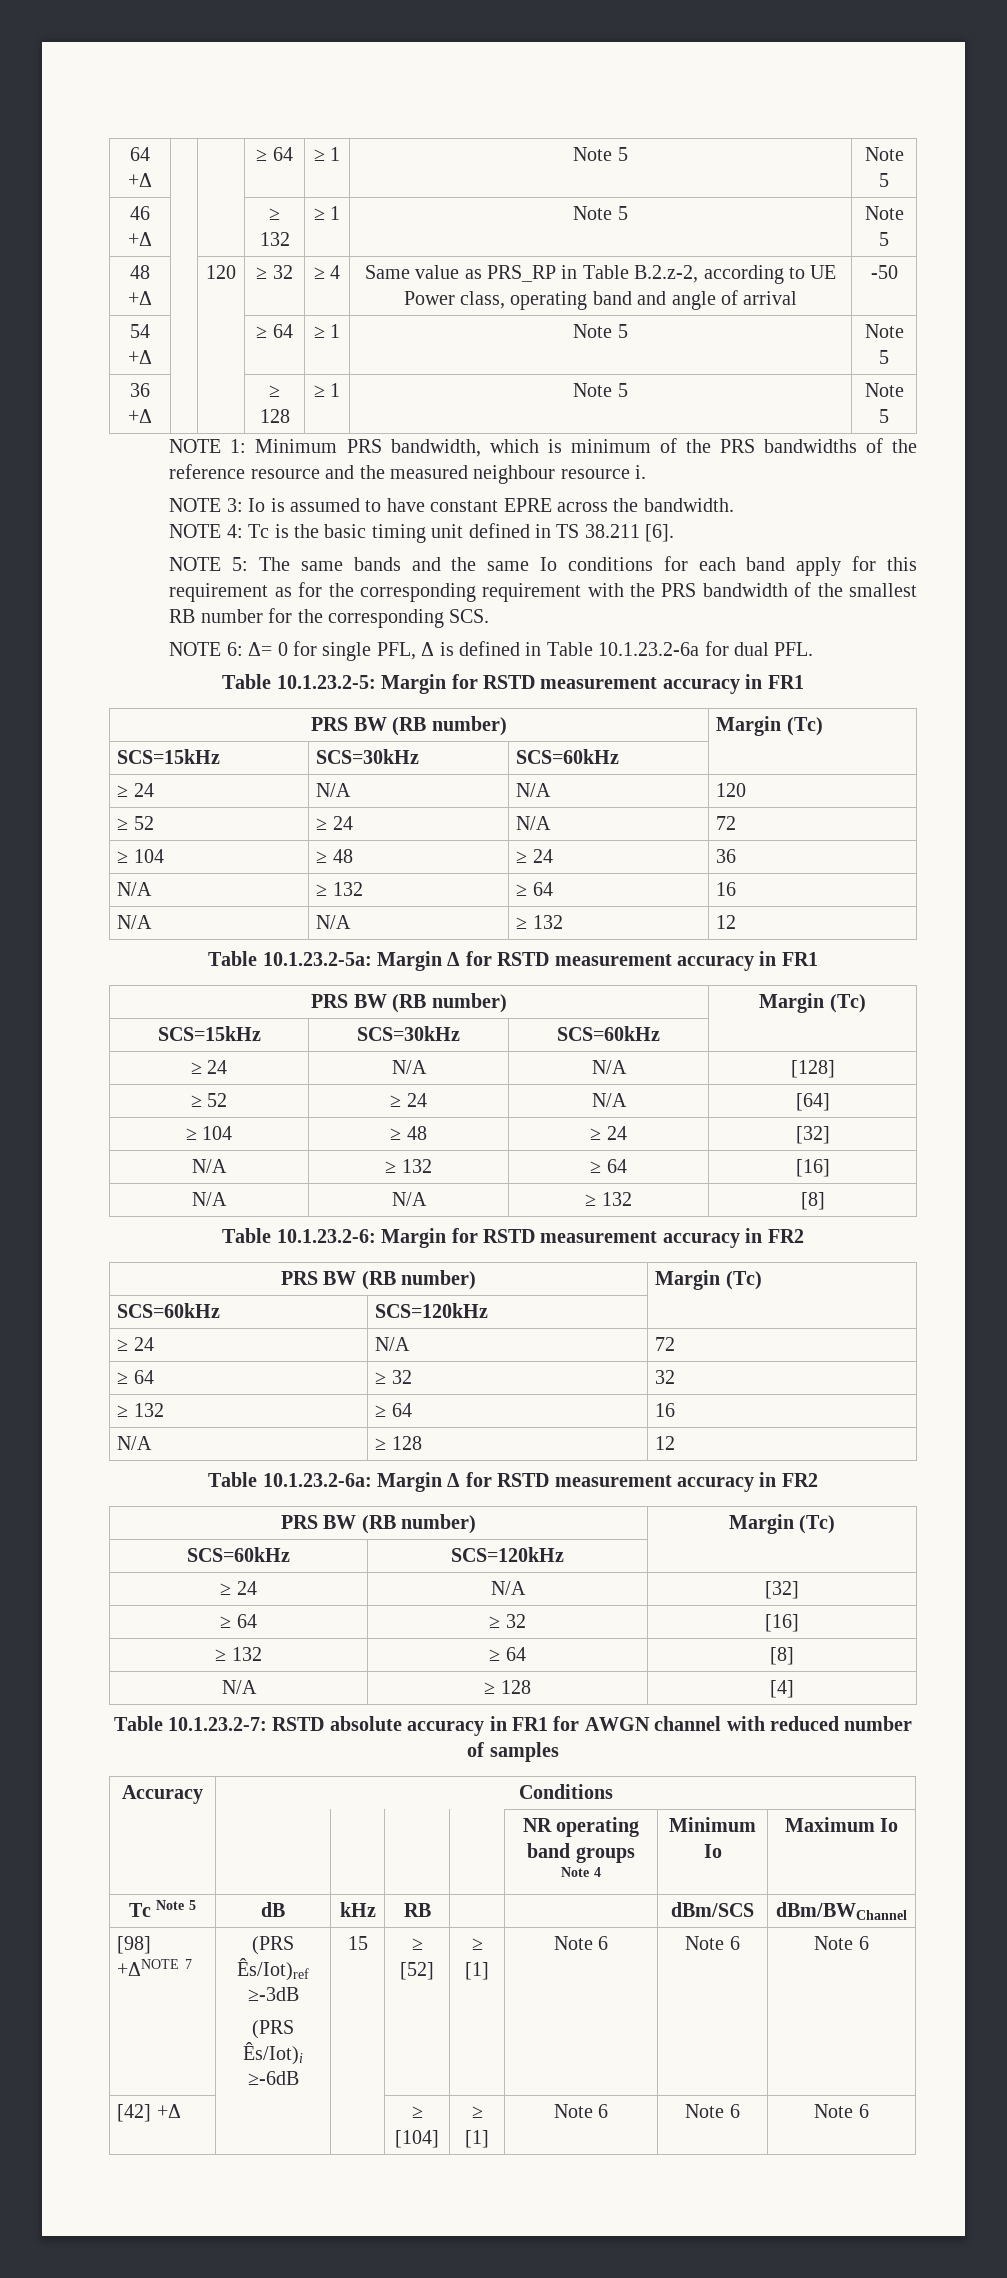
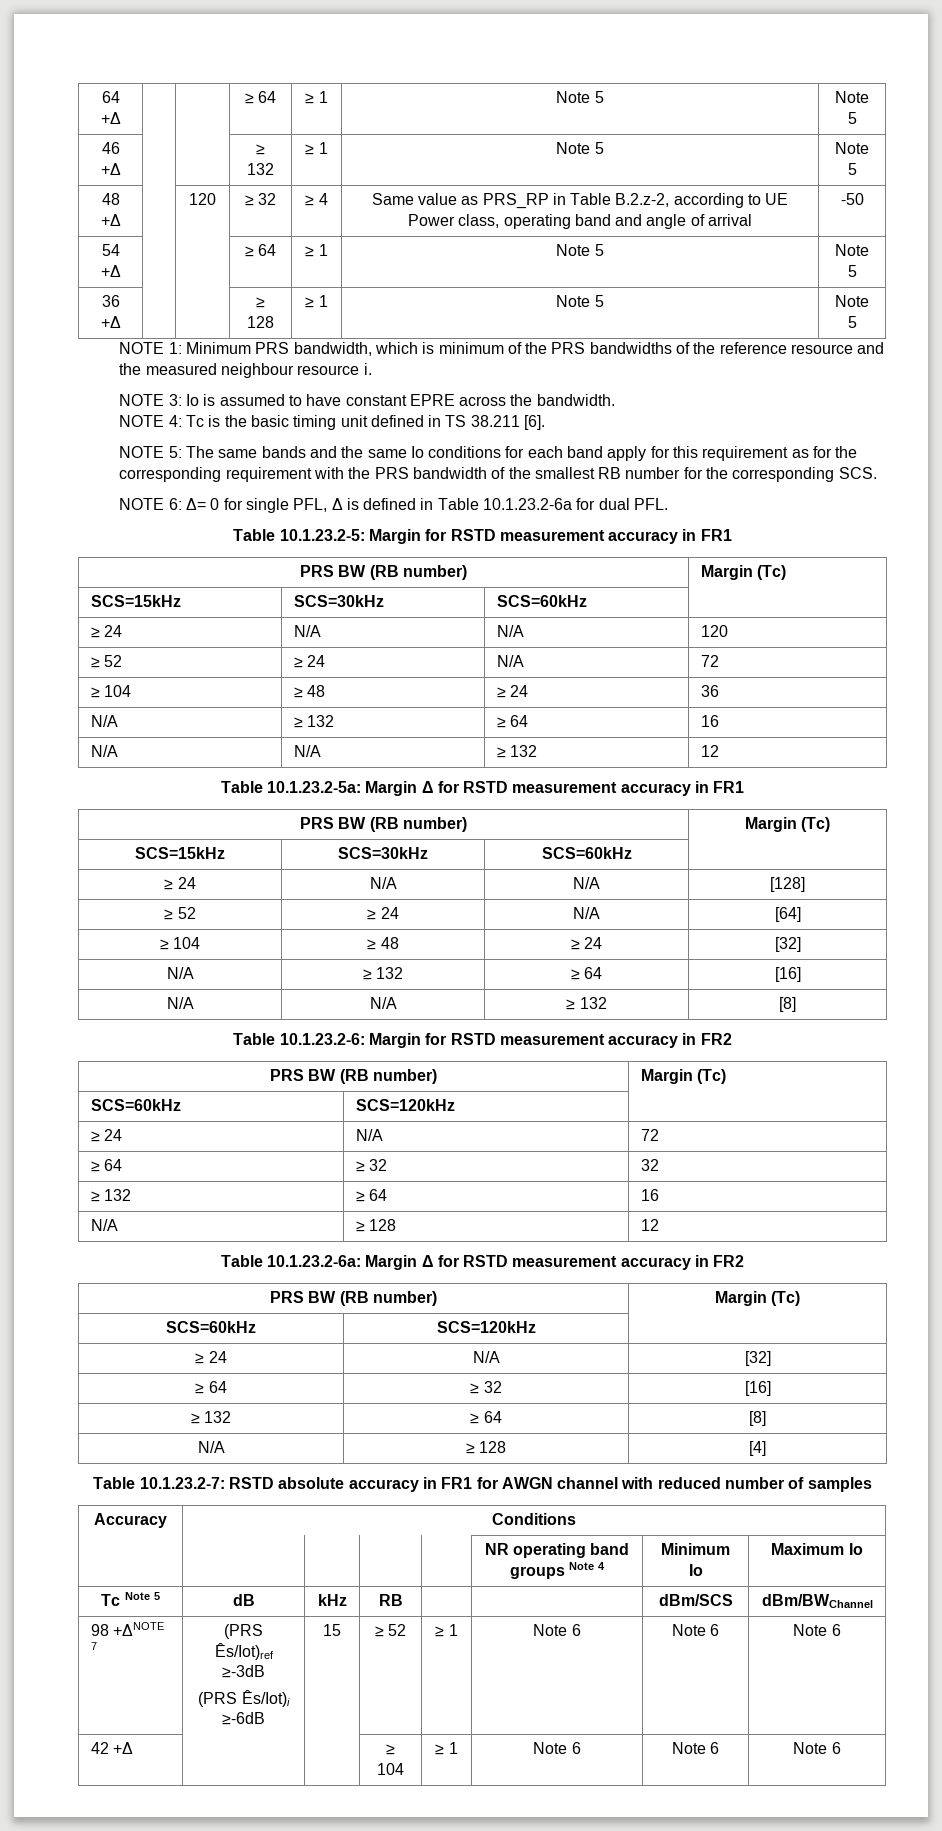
- [98] +ΔNOTE 7 | (PRS Ês/Iot)ref ≥-3dB
- (PRS Ês/Iot)i ≥-6dB | 15 | ≥ [52] | ≥ [1] | Note 6 | Note 6 | Note 6
+ 98 +ΔNOTE 7 | (PRS Ês/Iot)ref ≥-3dB
+ (PRS Ês/Iot)i ≥-6dB | 15 | ≥ 52 | ≥ 1 | Note 6 | Note 6 | Note 6
- [42] +Δ | | | ≥ [104] | ≥ [1] | Note 6 | Note 6 | Note 6
+ 42 +Δ | | | ≥ 104 | ≥ 1 | Note 6 | Note 6 | Note 6

